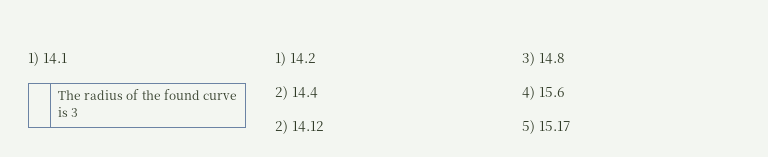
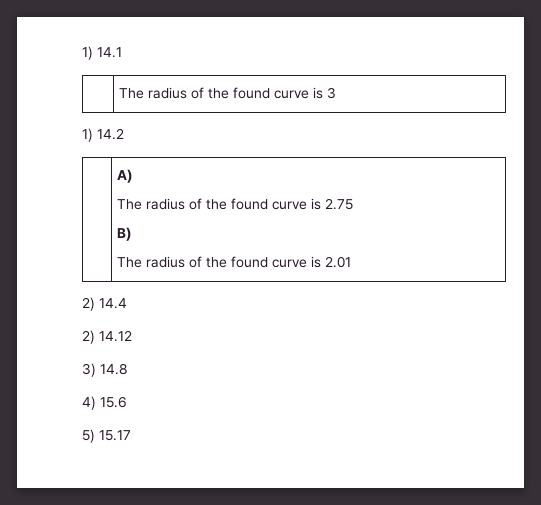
+ | A)
+ The radius of the found curve is 2.75
+ B)
+ The radius of the found curve is 2.01

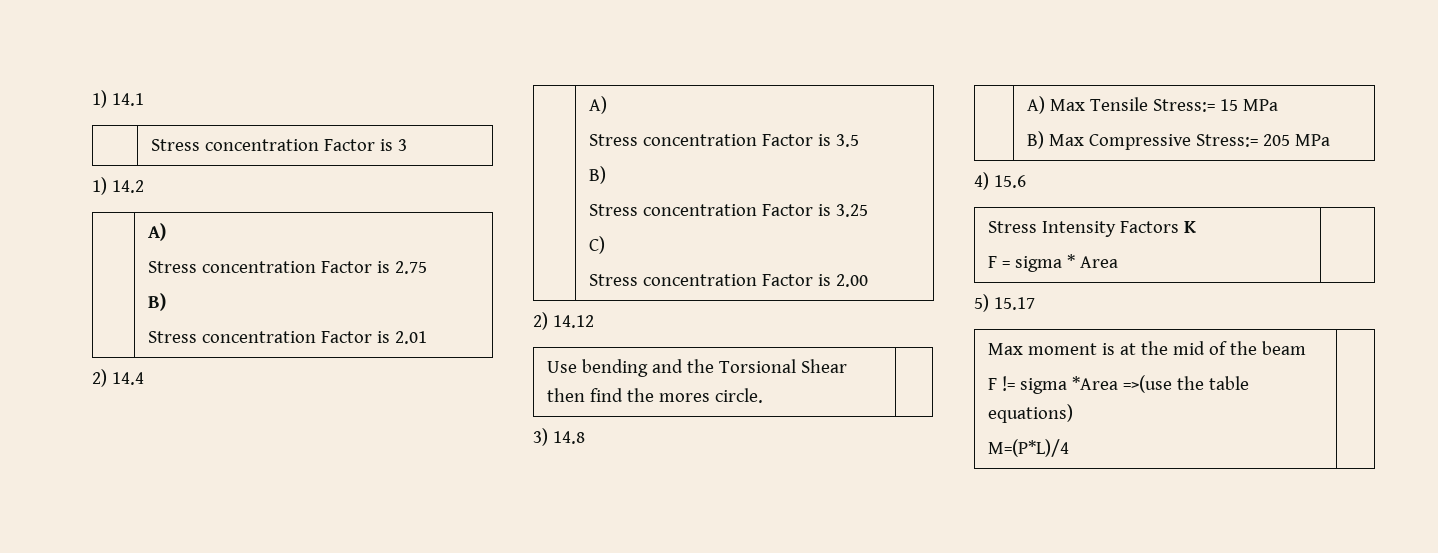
- | The radius of the found curve is 3
+ | Stress concentration Factor is 3
  1) 14.2
  | A)
- The radius of the found curve is 2.75
+ Stress concentration Factor is 2.75
  B)
- The radius of the found curve is 2.01
+ Stress concentration Factor is 2.01
  2) 14.4
+ | A)
+ Stress concentration Factor is 3.5
+ B)
+ Stress concentration Factor is 3.25
+ C)
+ Stress concentration Factor is 2.00
  2) 14.12
+ Use bending and the Torsional Shear then find the mores circle. |
  3) 14.8
+ | A) Max Tensile Stress:= 15 MPa
+ B) Max Compressive Stress:= 205 MPa
  4) 15.6
+ Stress Intensity Factors K
+ F = sigma * Area |
  5) 15.17
+ Max moment is at the mid of the beam
+ F != sigma *Area =>(use the table equations)
+ M=(P*L)/4 |

